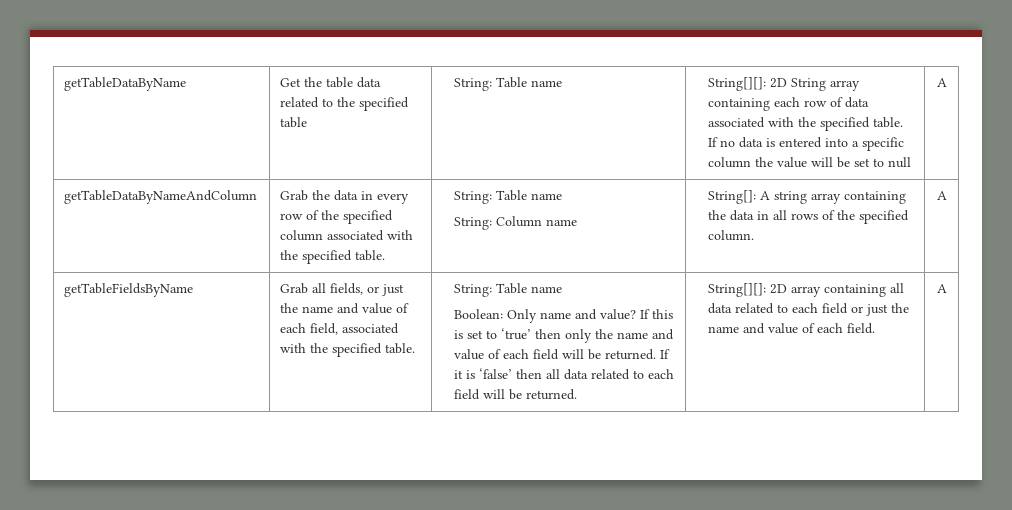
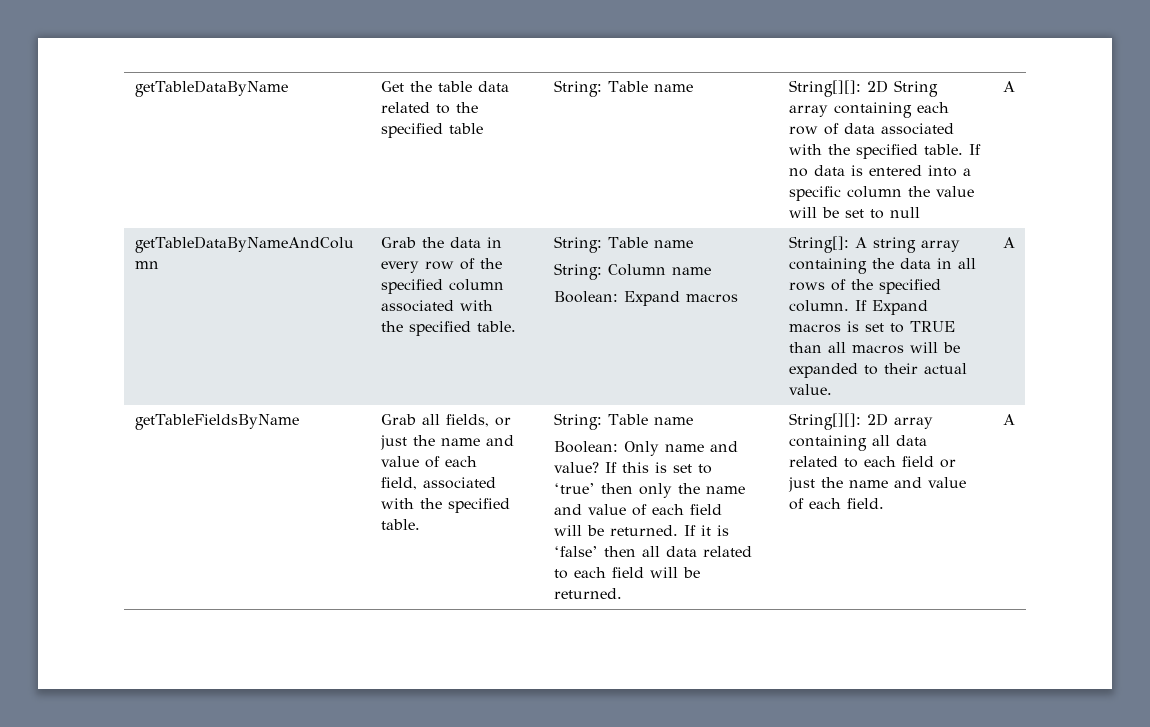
+ Boolean: Expand macros
+ If Expand macros is set to TRUE than all macros will be expanded to their actual value.

